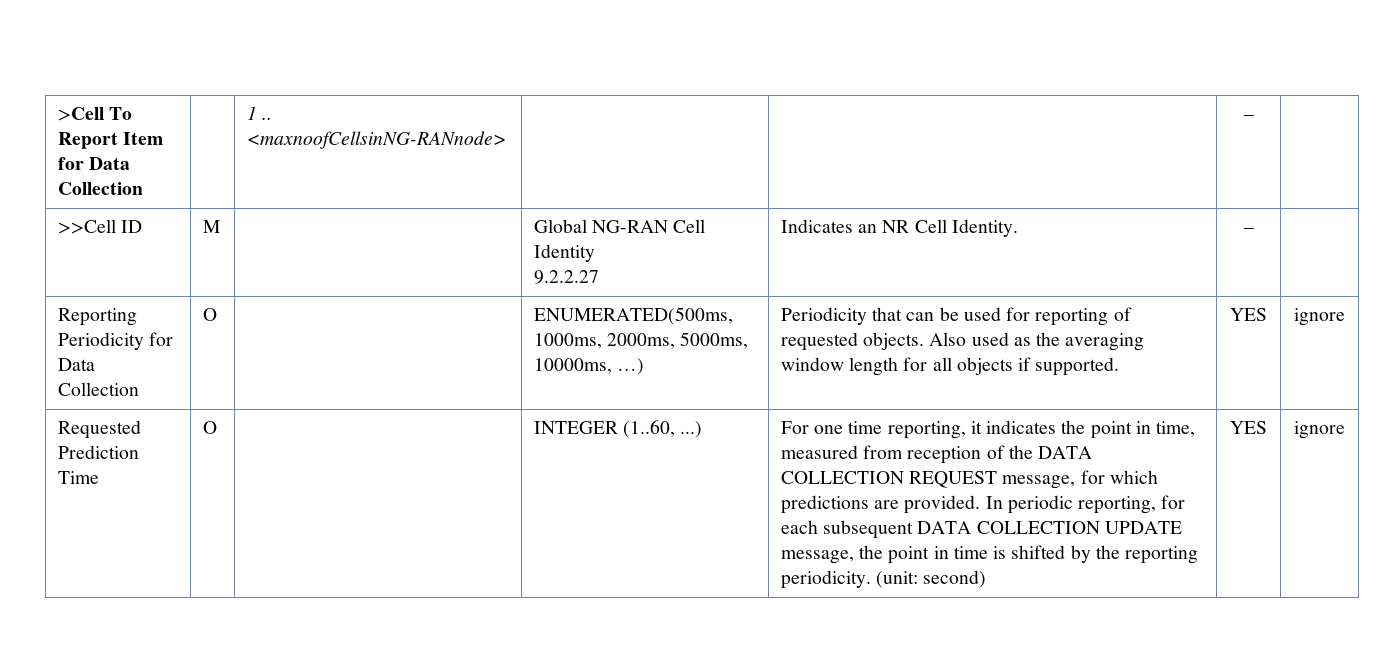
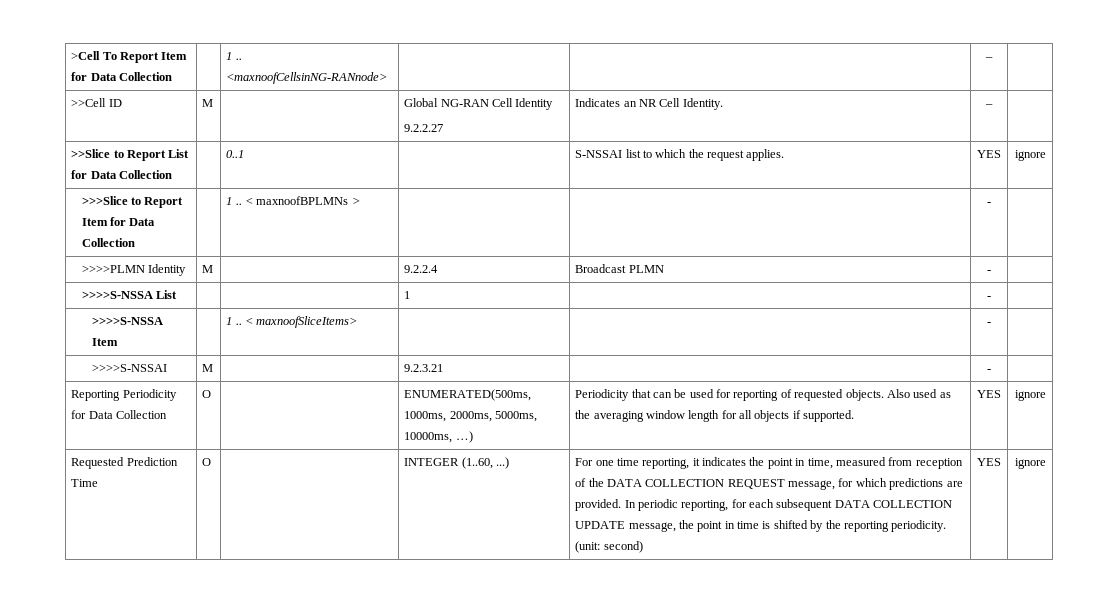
+ >>Slice to Report List for Data Collection | | 0..1 | | S-NSSAI list to which the request applies. | YES | ignore
+ >>>Slice to Report Item for Data Collection | | 1 .. < maxnoofBPLMNs > | | | - |
+ >>>>PLMN Identity | M | | 9.2.2.4 | Broadcast PLMN | - |
+ >>>>S-NSSA List | | | 1 | | - |
+ >>>>S-NSSA Item | | 1 .. < maxnoofSliceItems> | | | - |
+ >>>>S-NSSAI | M | | 9.2.3.21 | | - |

